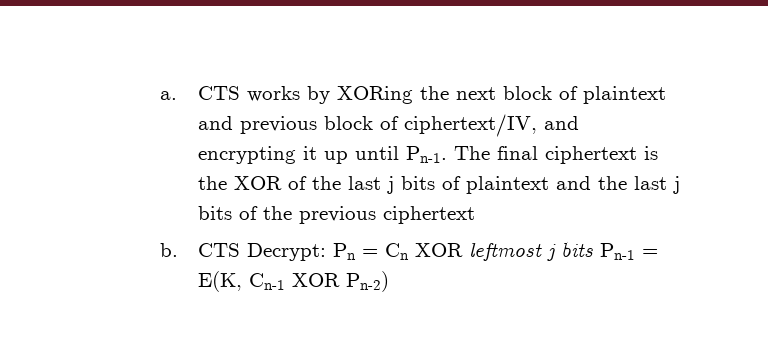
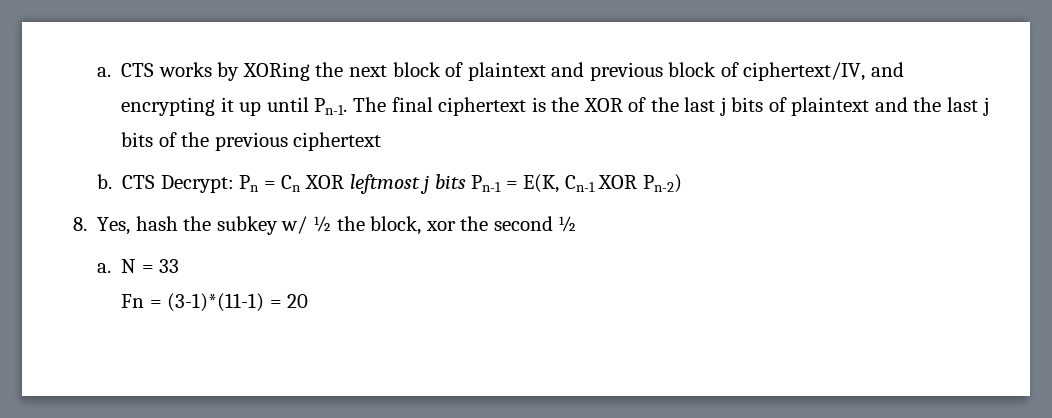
+ 8. Yes, hash the subkey w/ ½ the block, xor the second ½
+ a. N = 33
+ Fn = (3-1)*(11-1) = 20

